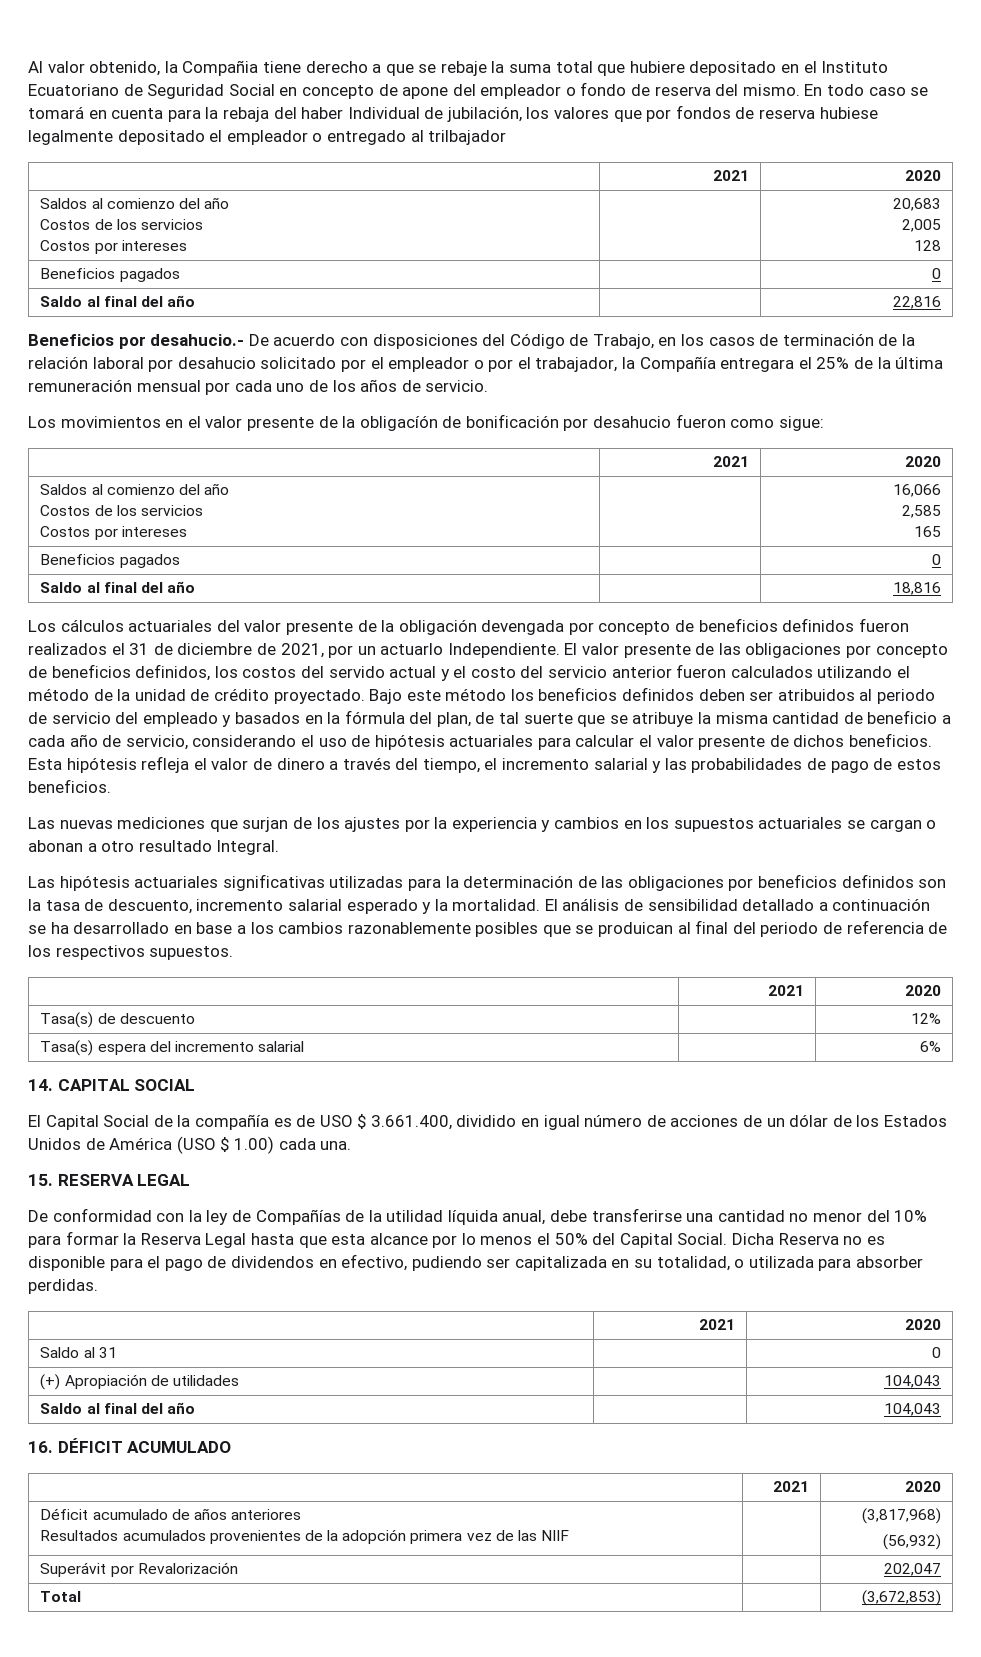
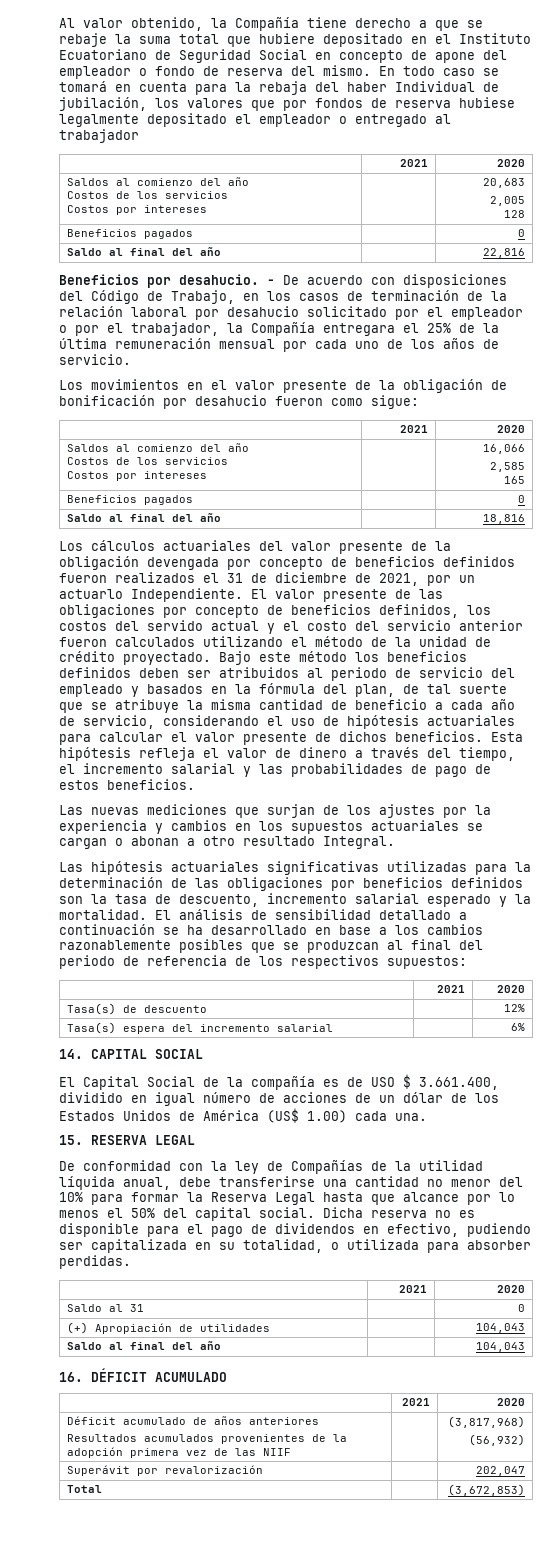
- Al valor obtenido, la Compañia tiene derecho a que se rebaje la suma total que hubiere depositado en el Instituto Ecuatoriano de Seguridad Social en concepto de apone del empleador o fondo de reserva del mismo.
+ Al valor obtenido, la Compañía tiene derecho a que se rebaje la suma total que hubiere depositado en el Instituto Ecuatoriano de Seguridad Social en concepto de apone del empleador o fondo de reserva del mismo.
- En todo caso se tomará en cuenta para la rebaja del haber Individual de jubilación, los valores que por fondos de reserva hubiese legalmente depositado el empleador o entregado al trilbajador
+ En todo caso se tomará en cuenta para la rebaja del haber Individual de jubilación, los valores que por fondos de reserva hubiese legalmente depositado el empleador o entregado al trabajador
- Beneficios por desahucio.- De acuerdo con disposiciones del Código de Trabajo, en los casos de terminación de la relación laboral por desahucio solicitado por el empleador o por el trabajador, la Compañía entregara el 25% de la última remuneración mensual por cada uno de los años de servicio.
+ Beneficios por desahucio. - De acuerdo con disposiciones del Código de Trabajo, en los casos de terminación de la relación laboral por desahucio solicitado por el empleador o por el trabajador, la Compañía entregara el 25% de la última remuneración mensual por cada uno de los años de servicio.
- Los movimientos en el valor presente de la obligacíón de bonificación por desahucio fueron como sigue:
+ Los movimientos en el valor presente de la obligación de bonificación por desahucio fueron como sigue:
- El análisis de sensibilidad detallado a continuación se ha desarrollado en base a los cambios razonablemente posibles que se produican al final del periodo de referencia de los respectivos supuestos.
+ El análisis de sensibilidad detallado a continuación se ha desarrollado en base a los cambios razonablemente posibles que se produzcan al final del periodo de referencia de los respectivos supuestos:
- El Capital Social de la compañía es de USO $ 3.661.400, dividido en igual número de acciones de un dólar de los Estados Unidos de América (USO $ 1.00) cada una.
+ El Capital Social de la compañía es de USO $ 3.661.400, dividido en igual número de acciones de un dólar de los Estados Unidos de América (US$ 1.00) cada una.
- De conformidad con la ley de Compañías de la utilidad líquida anual, debe transferirse una cantidad no menor del 10% para formar la Reserva Legal hasta que esta alcance por lo menos el 50% del Capital Social. Dicha Reserva no es disponible para el pago de dividendos en efectivo, pudiendo ser capitalizada en su totalidad, o utilizada para absorber perdidas.
+ De conformidad con la ley de Compañías de la utilidad líquida anual, debe transferirse una cantidad no menor del 10% para formar la Reserva Legal hasta que alcance por lo menos el 50% del capital social. Dicha reserva no es disponible para el pago de dividendos en efectivo, pudiendo ser capitalizada en su totalidad, o utilizada para absorber perdidas.
- Superávit por Revalorización | | 202,047
+ Superávit por revalorización | | 202,047

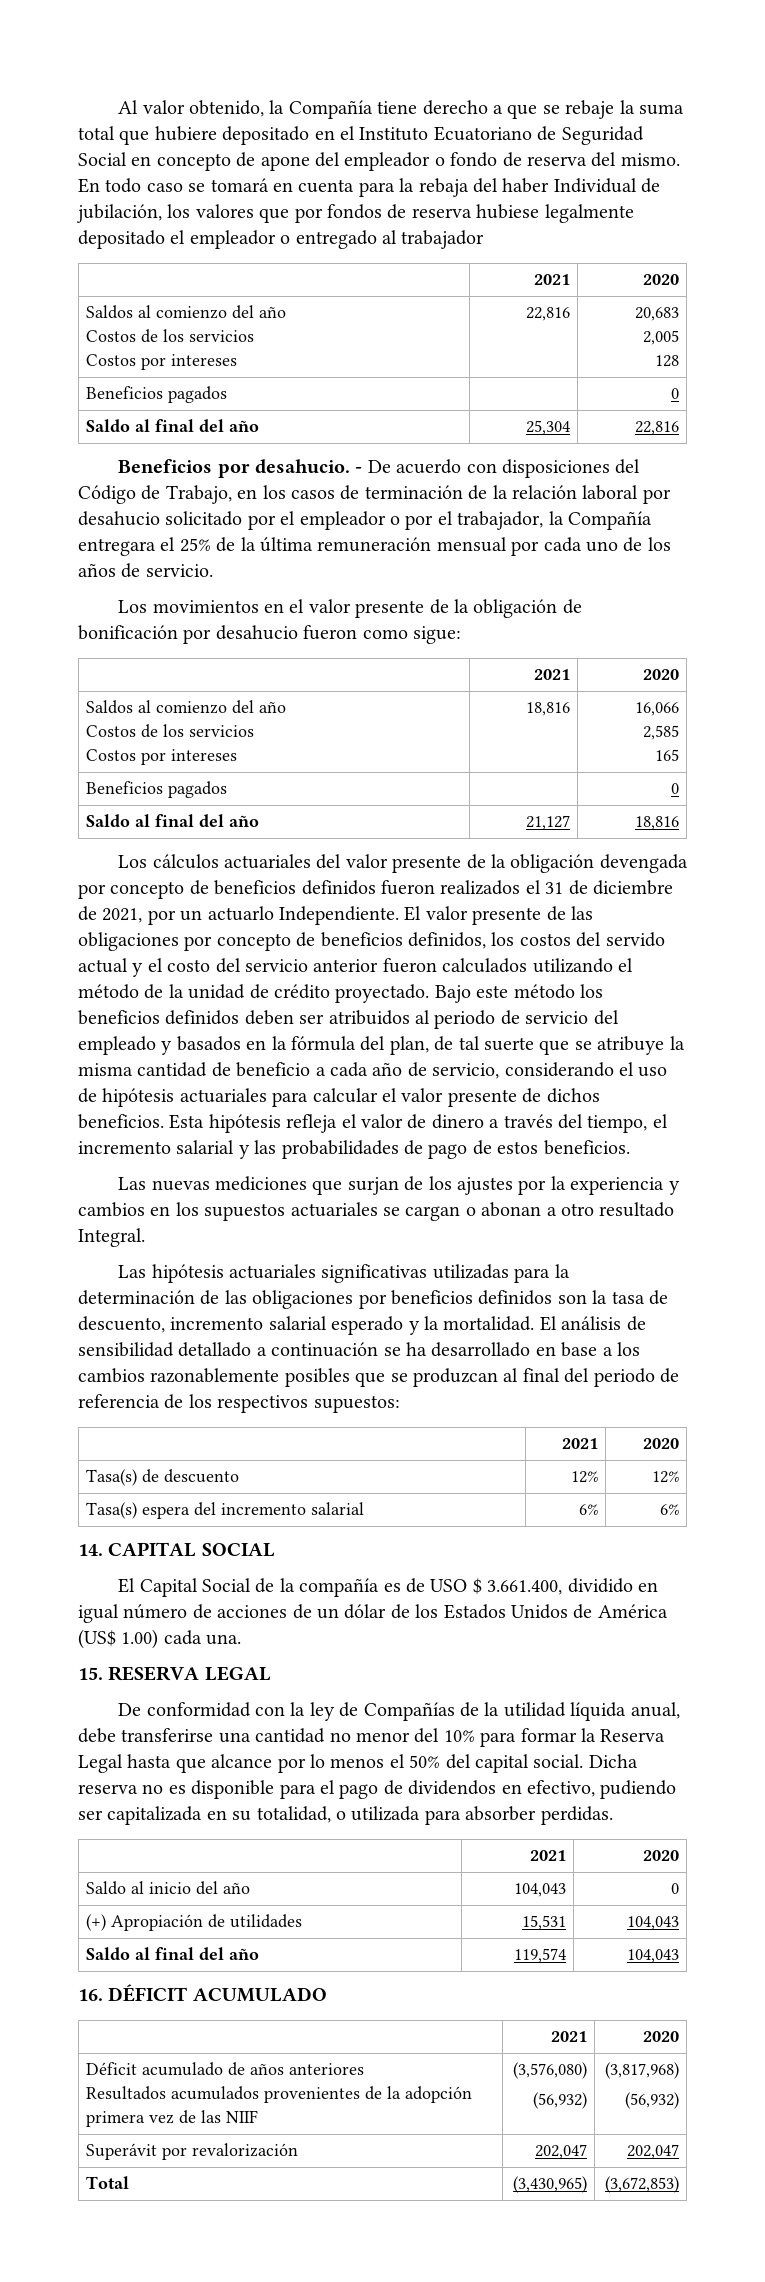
  En todo caso se tomará en cuenta para la rebaja del haber Individual de jubilación, los valores que por fondos de reserva hubiese legalmente depositado el empleador o entregado al trabajador
  | 2021 | 2020
  Saldos al comienzo del año
  Costos de los servicios
- Costos por intereses | | 20,683
+ Costos por intereses | 22,816 | 20,683
- Saldo al final del año | | 22,816
+ Saldo al final del año | 25,304 | 22,816
  Los movimientos en el valor presente de la obligación de bonificación por desahucio fueron como sigue:
  | 2021 | 2020
  Saldos al comienzo del año
  Costos de los servicios
- Costos por intereses | | 16,066
+ Costos por intereses | 18,816 | 16,066
- Saldo al final del año | | 18,816
+ Saldo al final del año | 21,127 | 18,816
- Tasa(s) de descuento | | 12%
+ Tasa(s) de descuento | 12% | 12%
- Tasa(s) espera del incremento salarial | | 6%
+ Tasa(s) espera del incremento salarial | 6% | 6%
- Saldo al 31 | | 0
+ Saldo al inicio del año | 104,043 | 0
- (+) Apropiación de utilidades | | 104,043
+ (+) Apropiación de utilidades | 15,531 | 104,043
- Saldo al final del año | | 104,043
+ Saldo al final del año | 119,574 | 104,043
  Déficit acumulado de años anteriores
- Resultados acumulados provenientes de la adopción primera vez de las NIIF | | (3,817,968)
+ Resultados acumulados provenientes de la adopción primera vez de las NIIF | (3,576,080)
+ (56,932) | (3,817,968)
- Superávit por revalorización | | 202,047
+ Superávit por revalorización | 202,047 | 202,047
- Total | | (3,672,853)
+ Total | (3,430,965) | (3,672,853)

